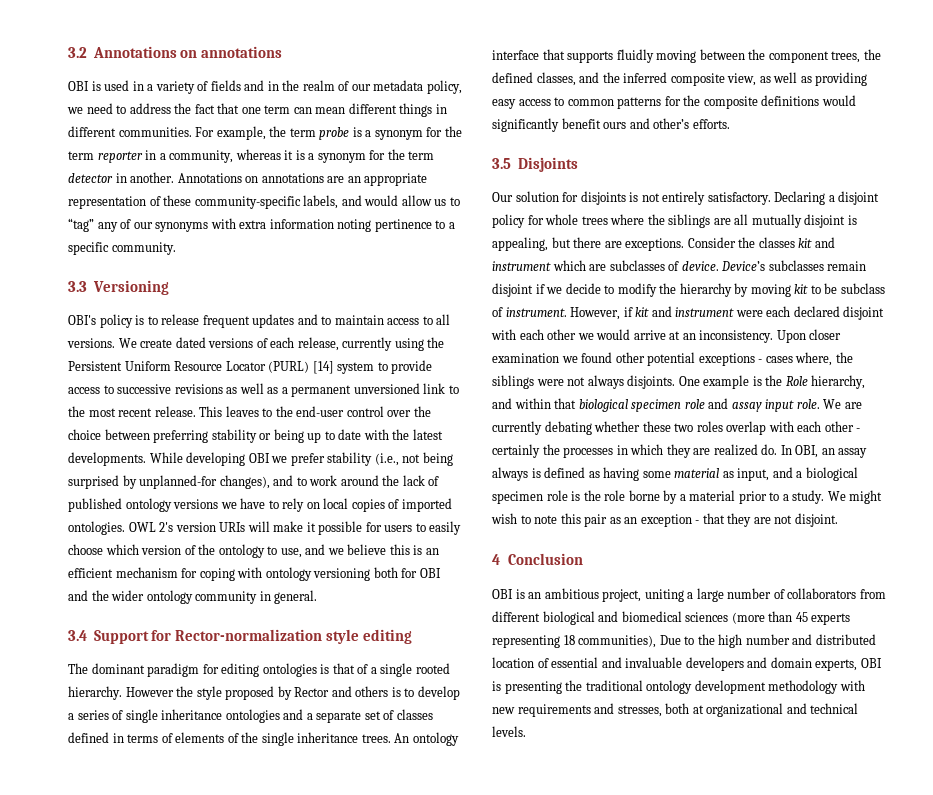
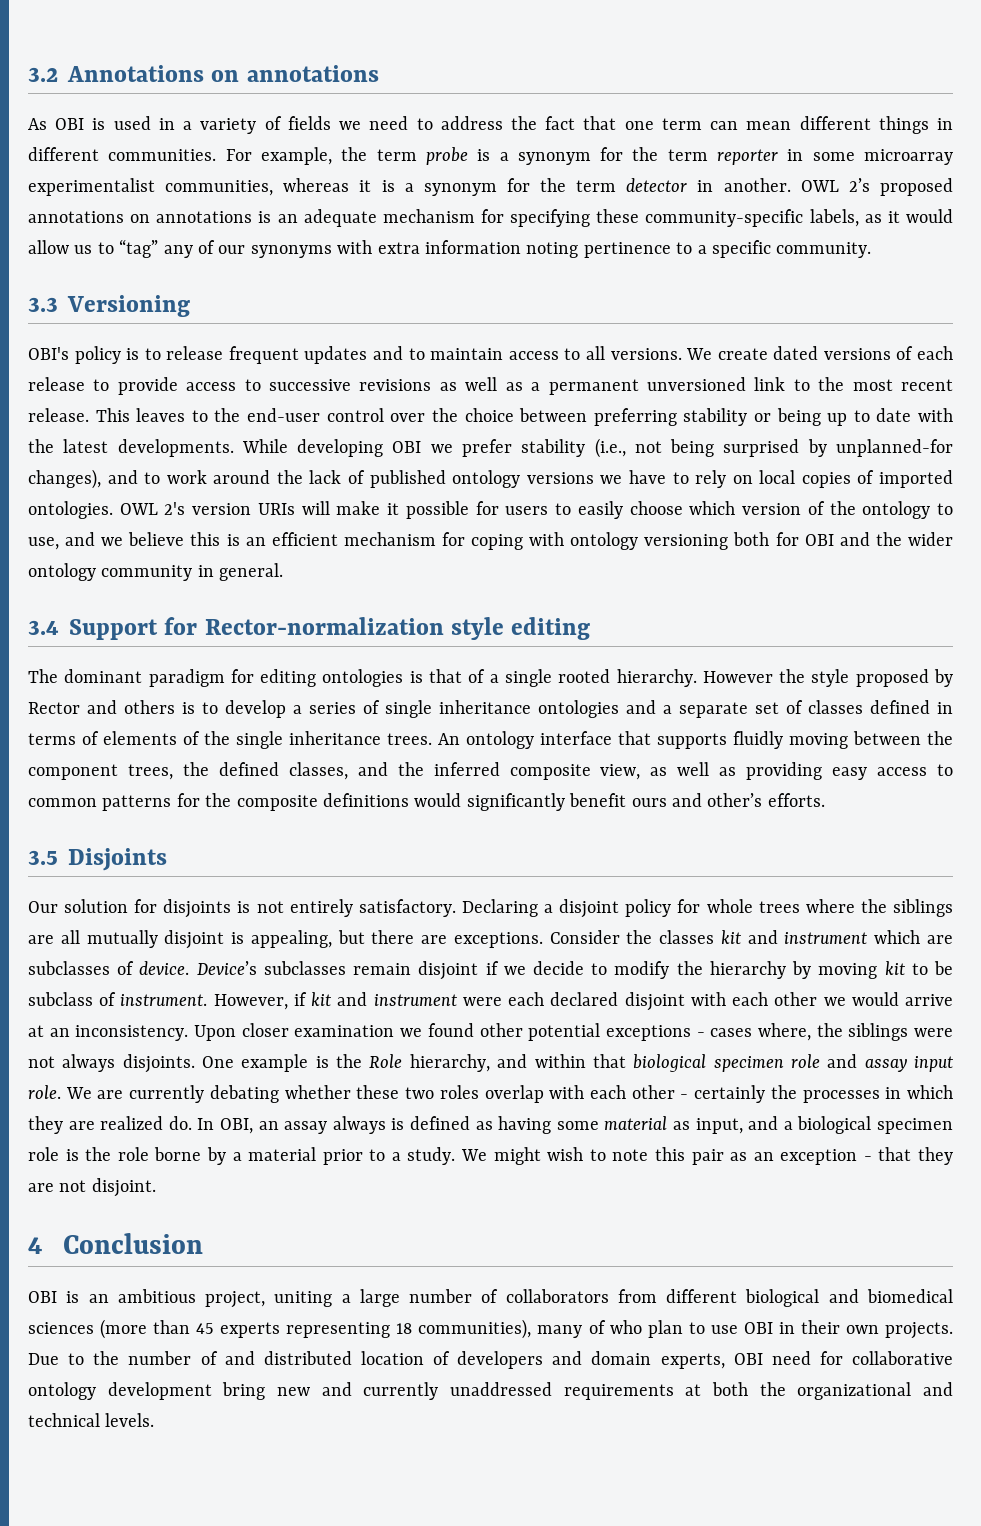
- OBI is used in a variety of fields and in the realm of our metadata policy, we need to address the fact that one term can mean different things in different communities.
+ As OBI is used in a variety of fields we need to address the fact that one term can mean different things in different communities.
- For example, the term probe is a synonym for the term reporter in a community, whereas it is a synonym for the term detector in another.
+ For example, the term probe is a synonym for the term reporter in some microarray experimentalist communities, whereas it is a synonym for the term detector in another.
- Annotations on annotations are an appropriate representation of these community-specific labels, and would allow us to “tag” any of our synonyms with extra information noting pertinence to a specific community.
+ OWL 2’s proposed annotations on annotations is an adequate mechanism for specifying these community-specific labels, as it would allow us to “tag” any of our synonyms with extra information noting pertinence to a specific community.
- We create dated versions of each release, currently using the Persistent Uniform Resource Locator (PURL) [14] system to provide access to successive revisions as well as a permanent unversioned link to the most recent release.
+ We create dated versions of each release to provide access to successive revisions as well as a permanent unversioned link to the most recent release.
- OBI is an ambitious project, uniting a large number of collaborators from different biological and biomedical sciences (more than 45 experts representing 18 communities), Due to the high number and distributed location of essential and invaluable developers and domain experts, OBI is presenting the traditional ontology development methodology with new requirements and stresses, both at organizational and technical levels.
+ OBI is an ambitious project, uniting a large number of collaborators from different biological and biomedical sciences (more than 45 experts representing 18 communities), many of who plan to use OBI in their own projects. Due to the number of and distributed location of developers and domain experts, OBI need for collaborative ontology development bring new and currently unaddressed requirements at both the organizational and technical levels.

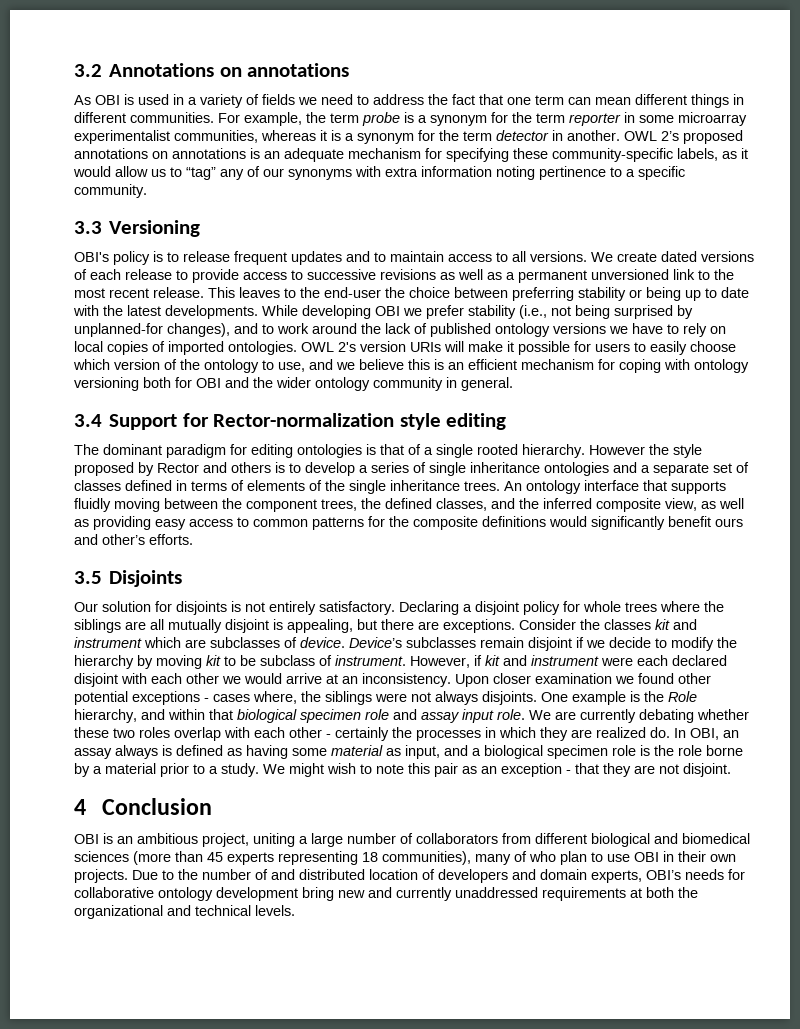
- This leaves to the end-user control over the choice between preferring stability or being up to date with the latest developments.
+ This leaves to the end-user the choice between preferring stability or being up to date with the latest developments.
- Due to the number of and distributed location of developers and domain experts, OBI need for collaborative ontology development bring new and currently unaddressed requirements at both the organizational and technical levels.
+ Due to the number of and distributed location of developers and domain experts, OBI’s needs for collaborative ontology development bring new and currently unaddressed requirements at both the organizational and technical levels.

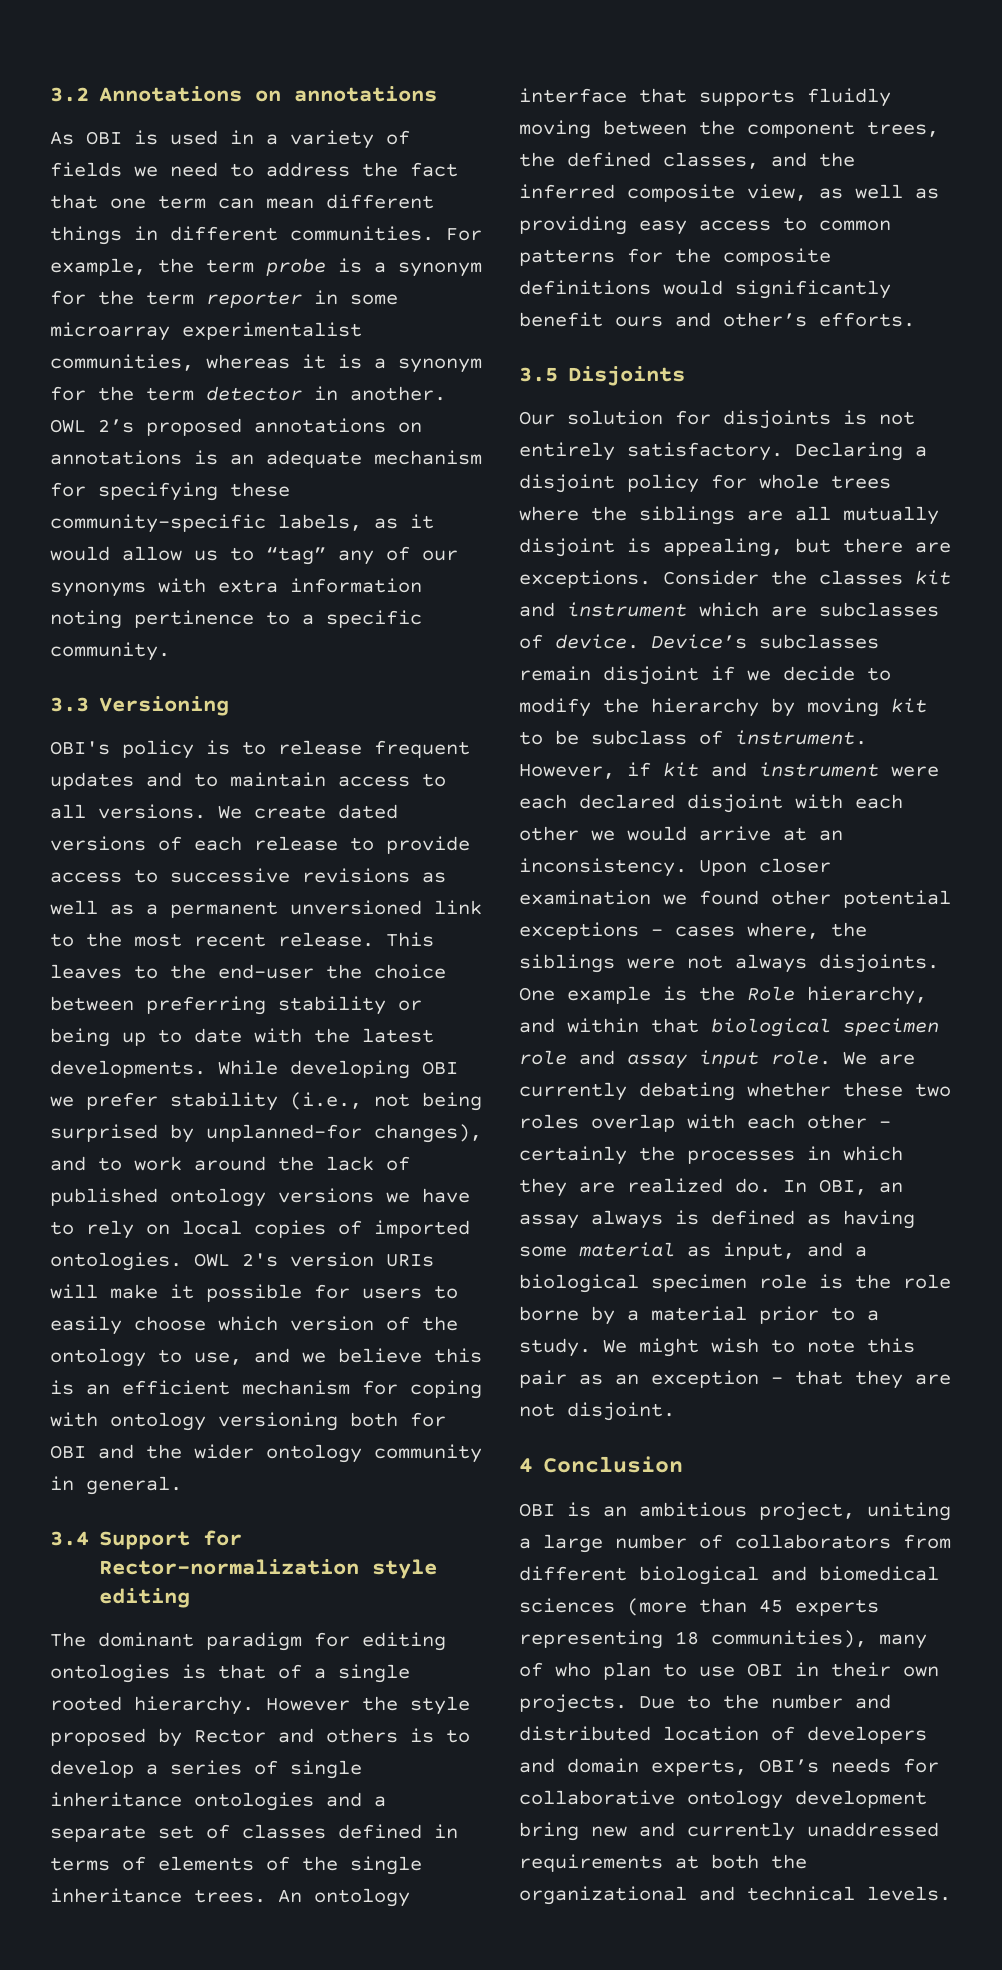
- Due to the number of and distributed location of developers and domain experts, OBI’s needs for collaborative ontology development bring new and currently unaddressed requirements at both the organizational and technical levels.
+ Due to the number and distributed location of developers and domain experts, OBI’s needs for collaborative ontology development bring new and currently unaddressed requirements at both the organizational and technical levels.

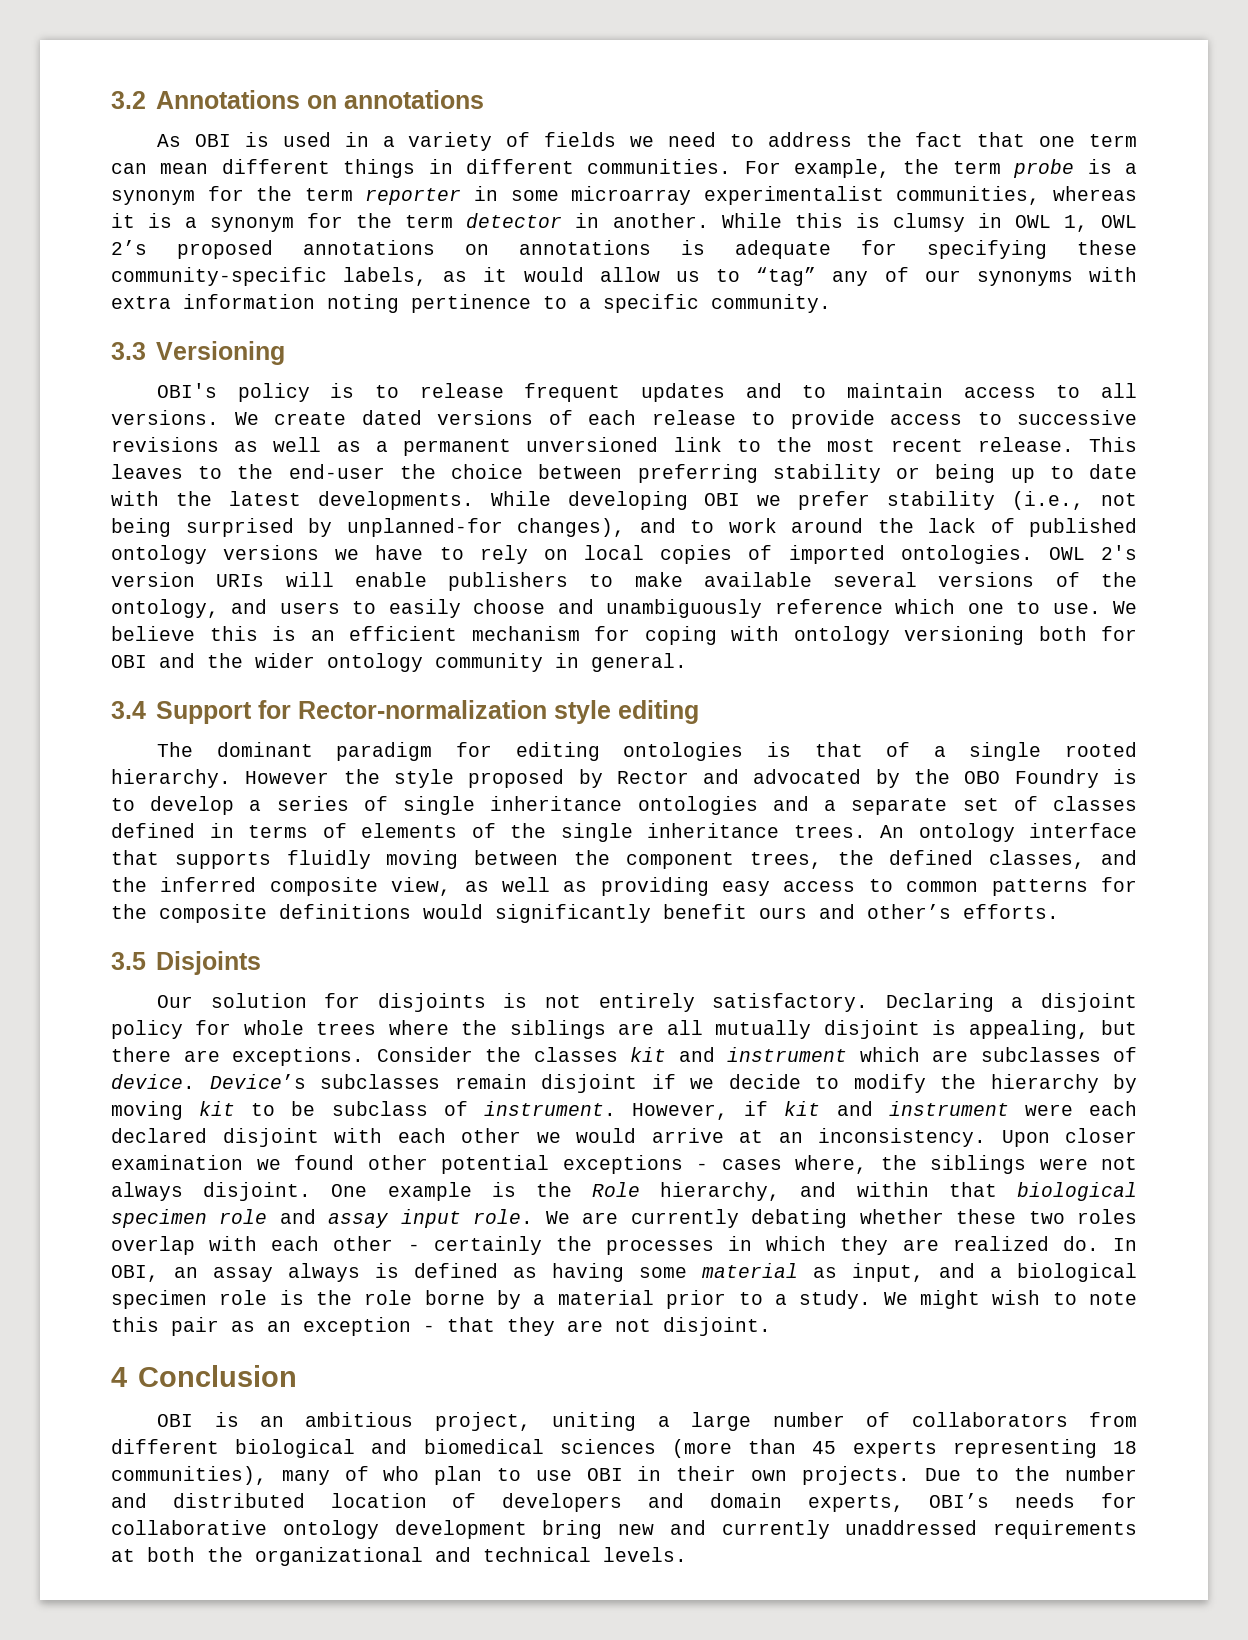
- OWL 2’s proposed annotations on annotations is an adequate mechanism for specifying these community-specific labels, as it would allow us to “tag” any of our synonyms with extra information noting pertinence to a specific community.
+ While this is clumsy in OWL 1, OWL 2’s proposed annotations on annotations is adequate for specifying these community-specific labels, as it would allow us to “tag” any of our synonyms with extra information noting pertinence to a specific community.
- OWL 2's version URIs will make it possible for users to easily choose which version of the ontology to use, and we believe this is an efficient mechanism for coping with ontology versioning both for OBI and the wider ontology community in general.
+ OWL 2's version URIs will enable publishers to make available several versions of the ontology, and users to easily choose and unambiguously reference which one to use. We believe this is an efficient mechanism for coping with ontology versioning both for OBI and the wider ontology community in general.
- However the style proposed by Rector and others is to develop a series of single inheritance ontologies and a separate set of classes defined in terms of elements of the single inheritance trees.
+ However the style proposed by Rector and advocated by the OBO Foundry is to develop a series of single inheritance ontologies and a separate set of classes defined in terms of elements of the single inheritance trees.
- Upon closer examination we found other potential exceptions - cases where, the siblings were not always disjoints.
+ Upon closer examination we found other potential exceptions - cases where, the siblings were not always disjoint.

